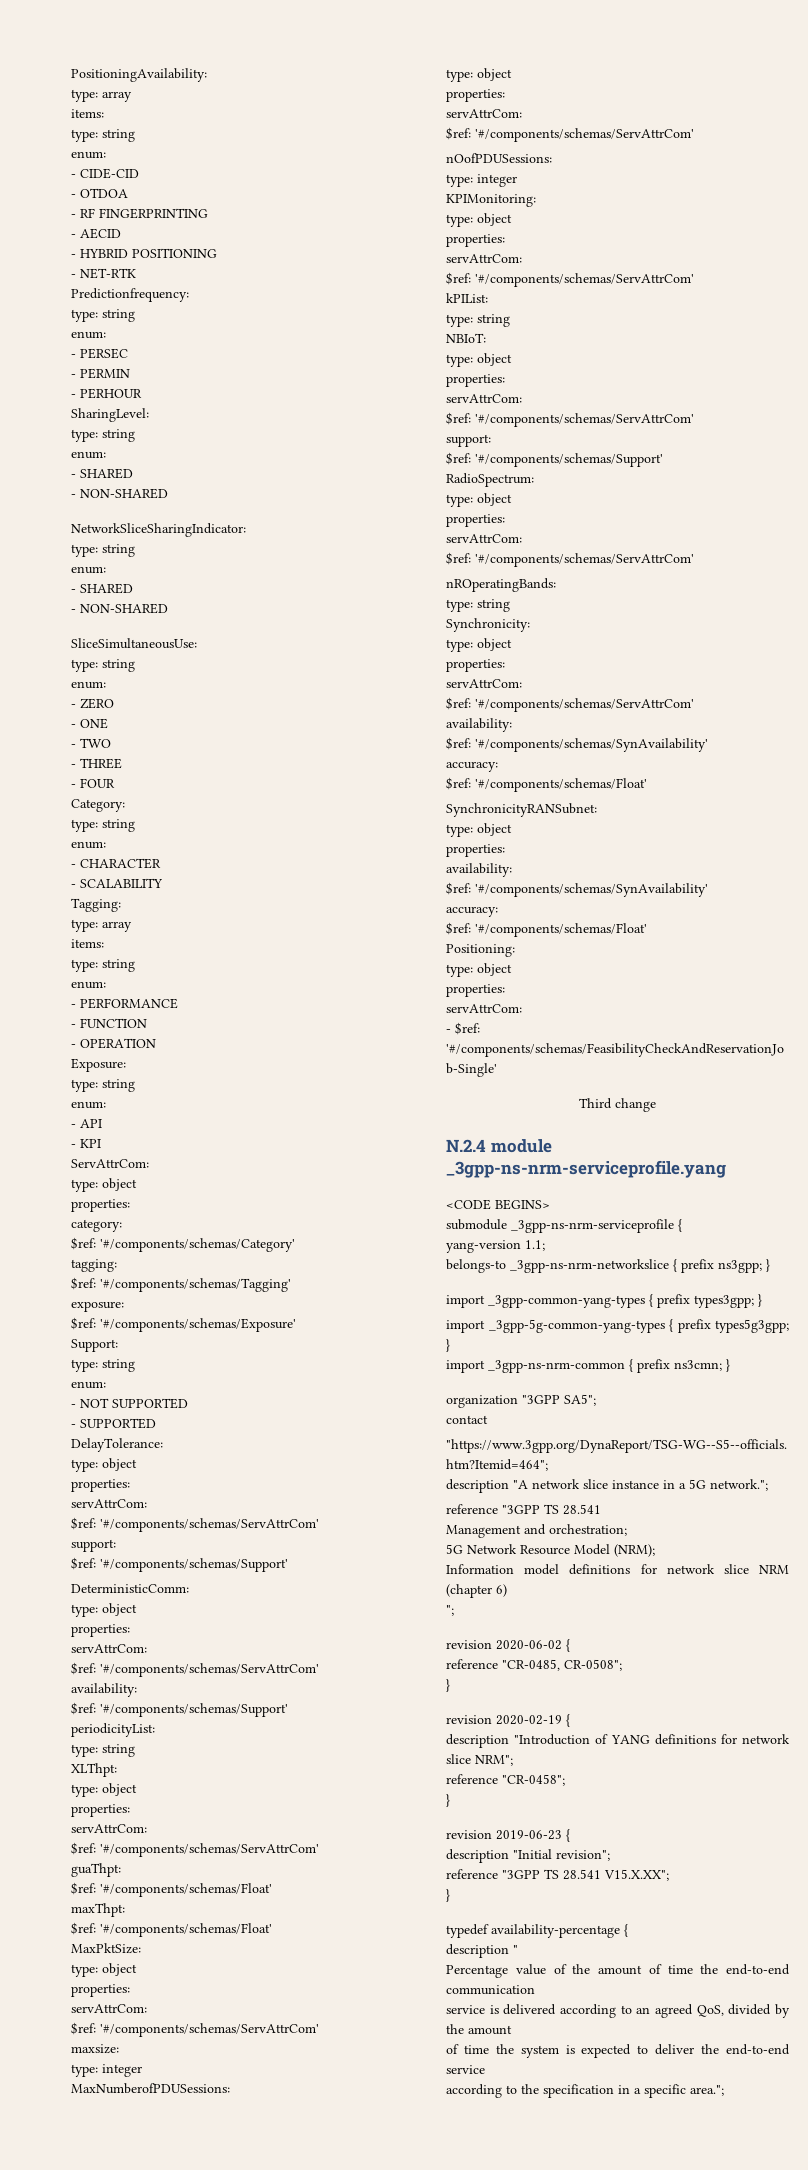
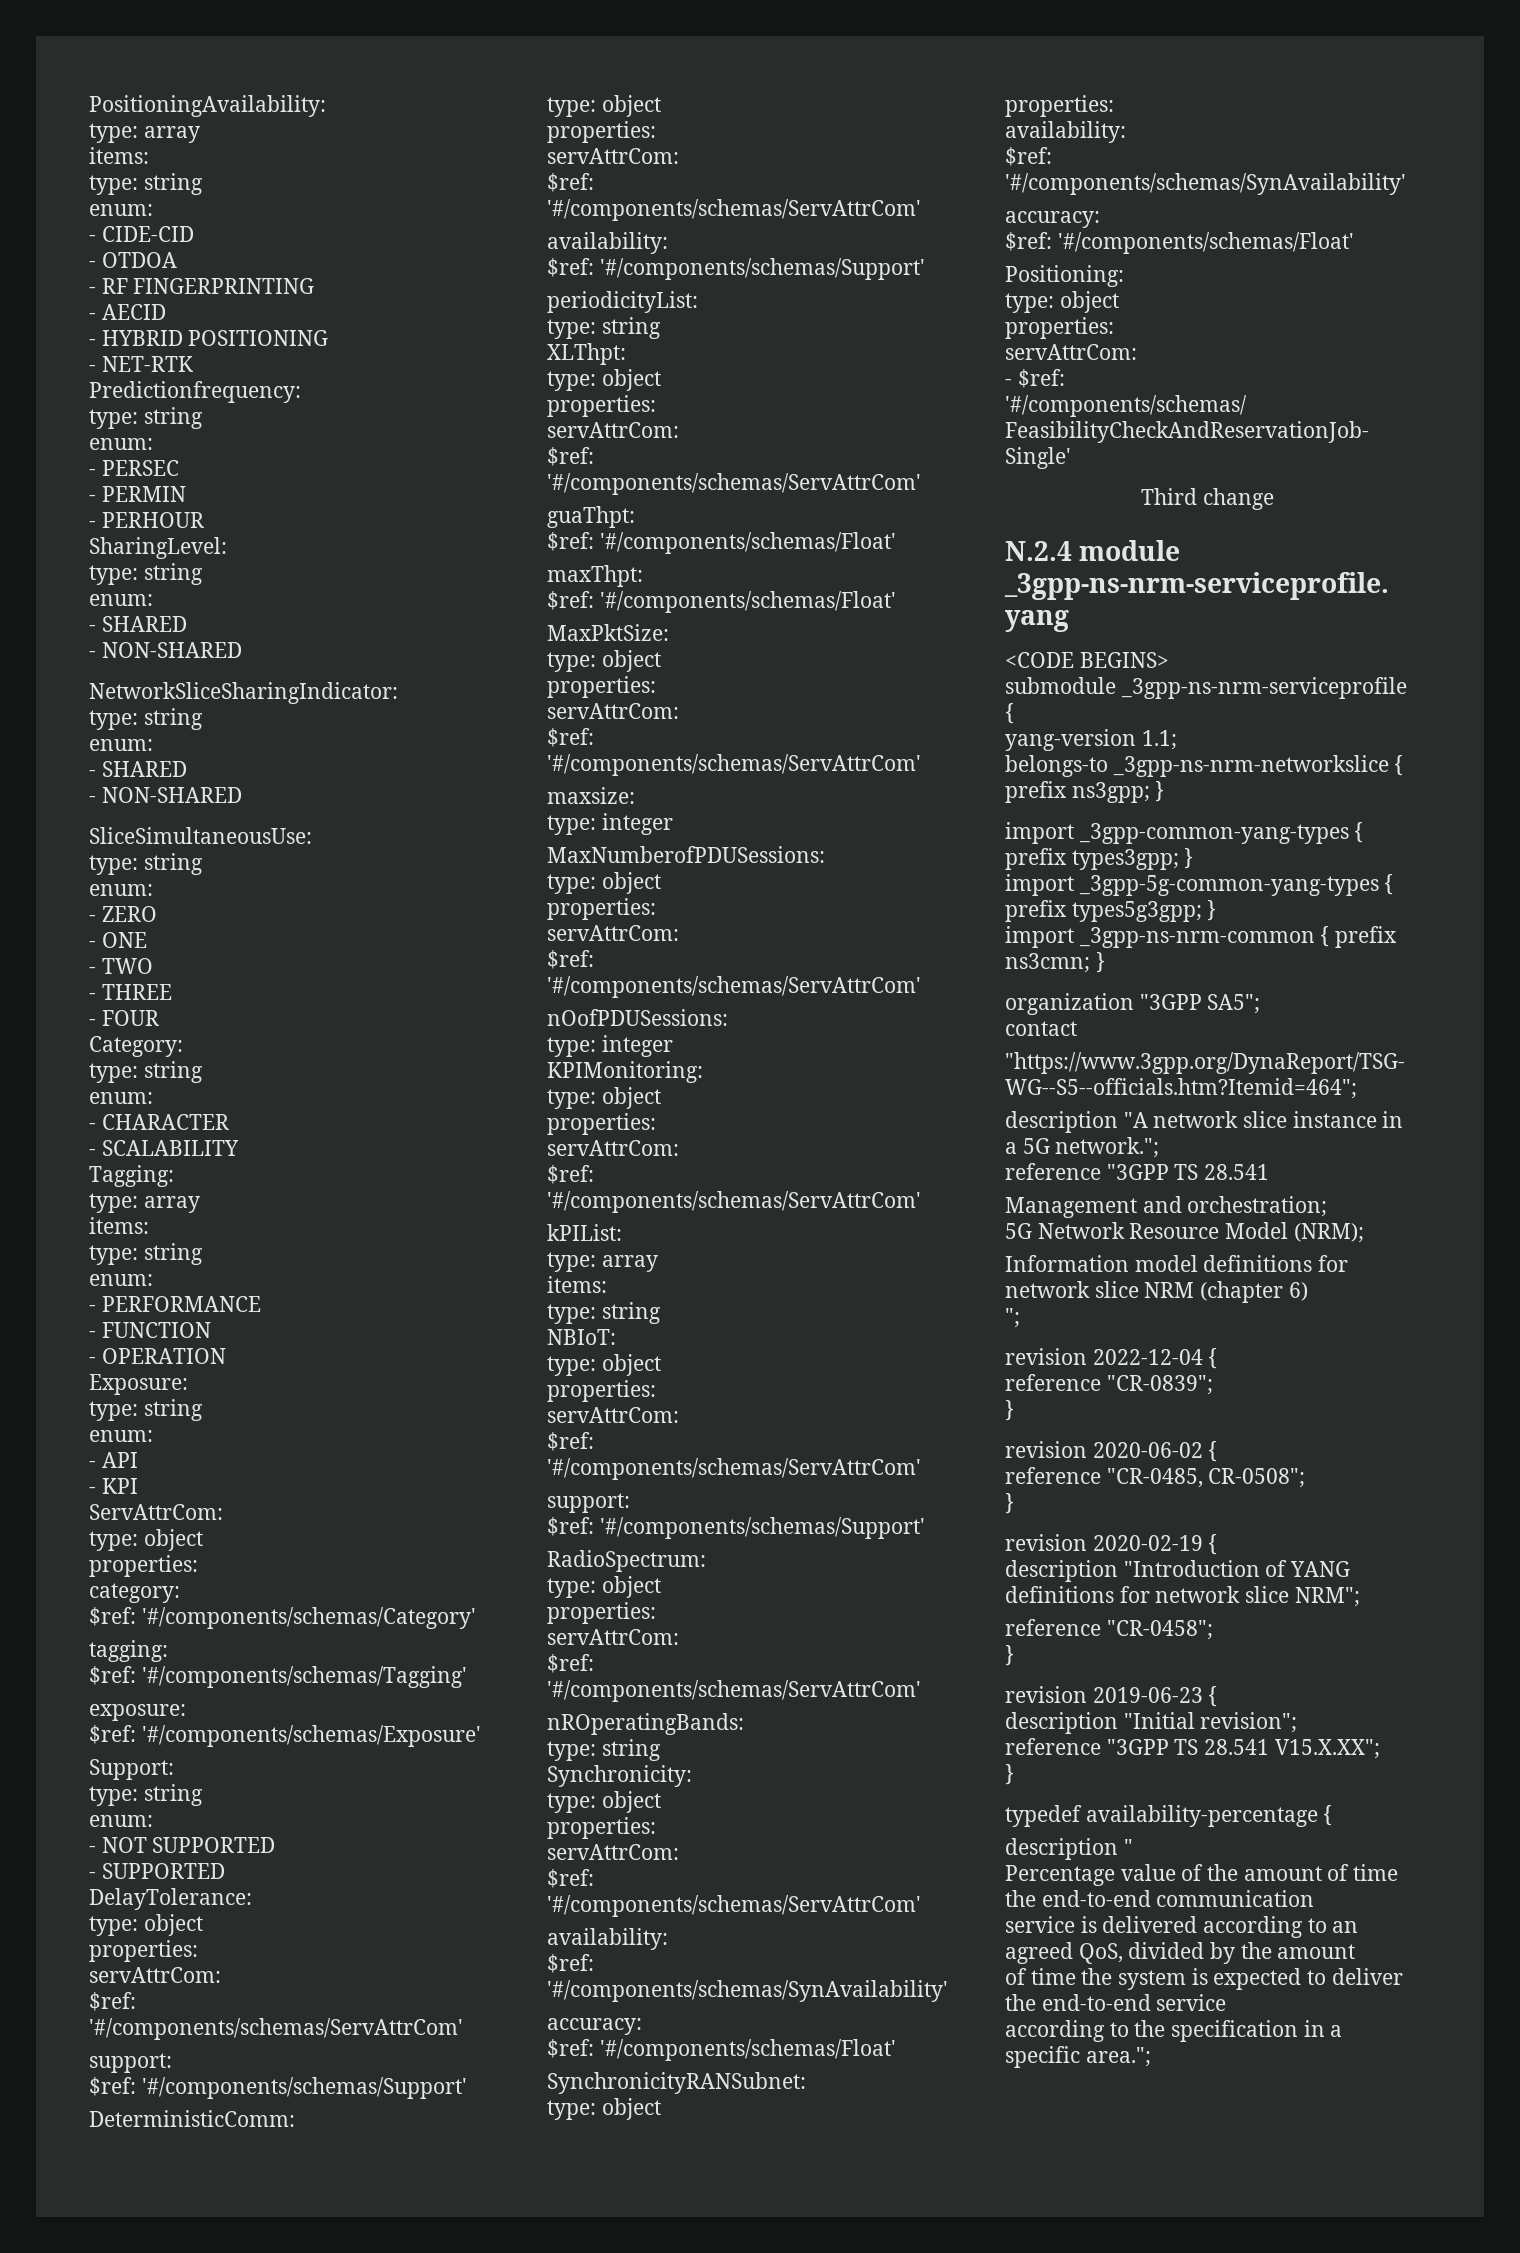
  kPIList:
+ type: array
+ items:
+ revision 2022-12-04 {
+ reference "CR-0839";
+ }

